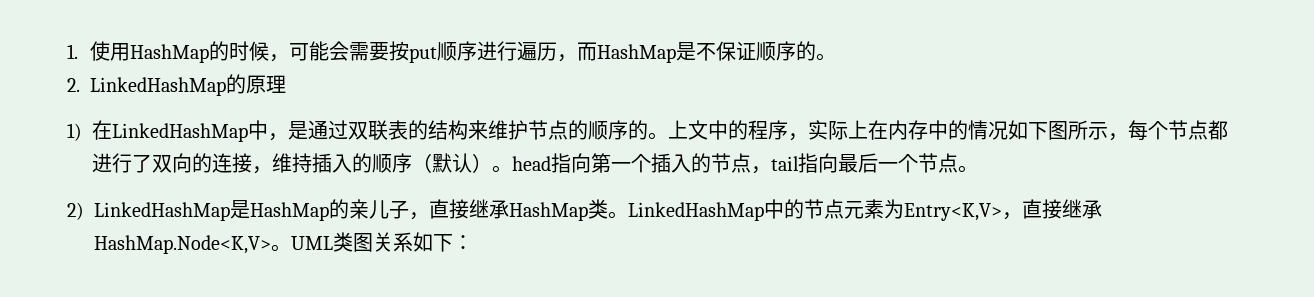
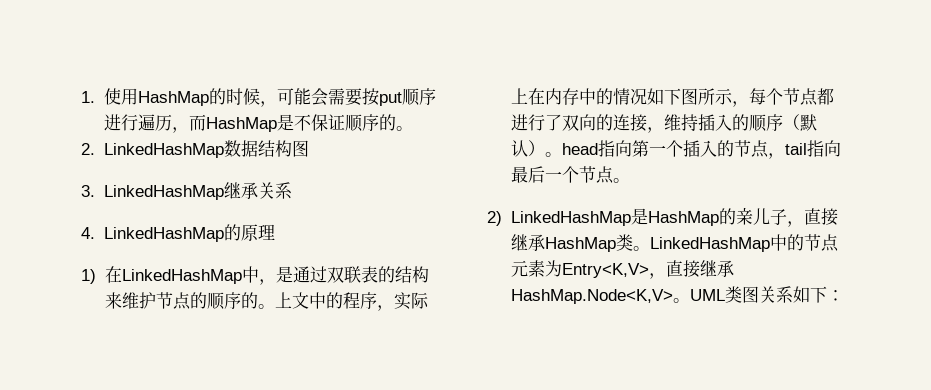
- 2. LinkedHashMap的原理
+ 2. LinkedHashMap数据结构图
+ 3. LinkedHashMap继承关系
+ 4. LinkedHashMap的原理

